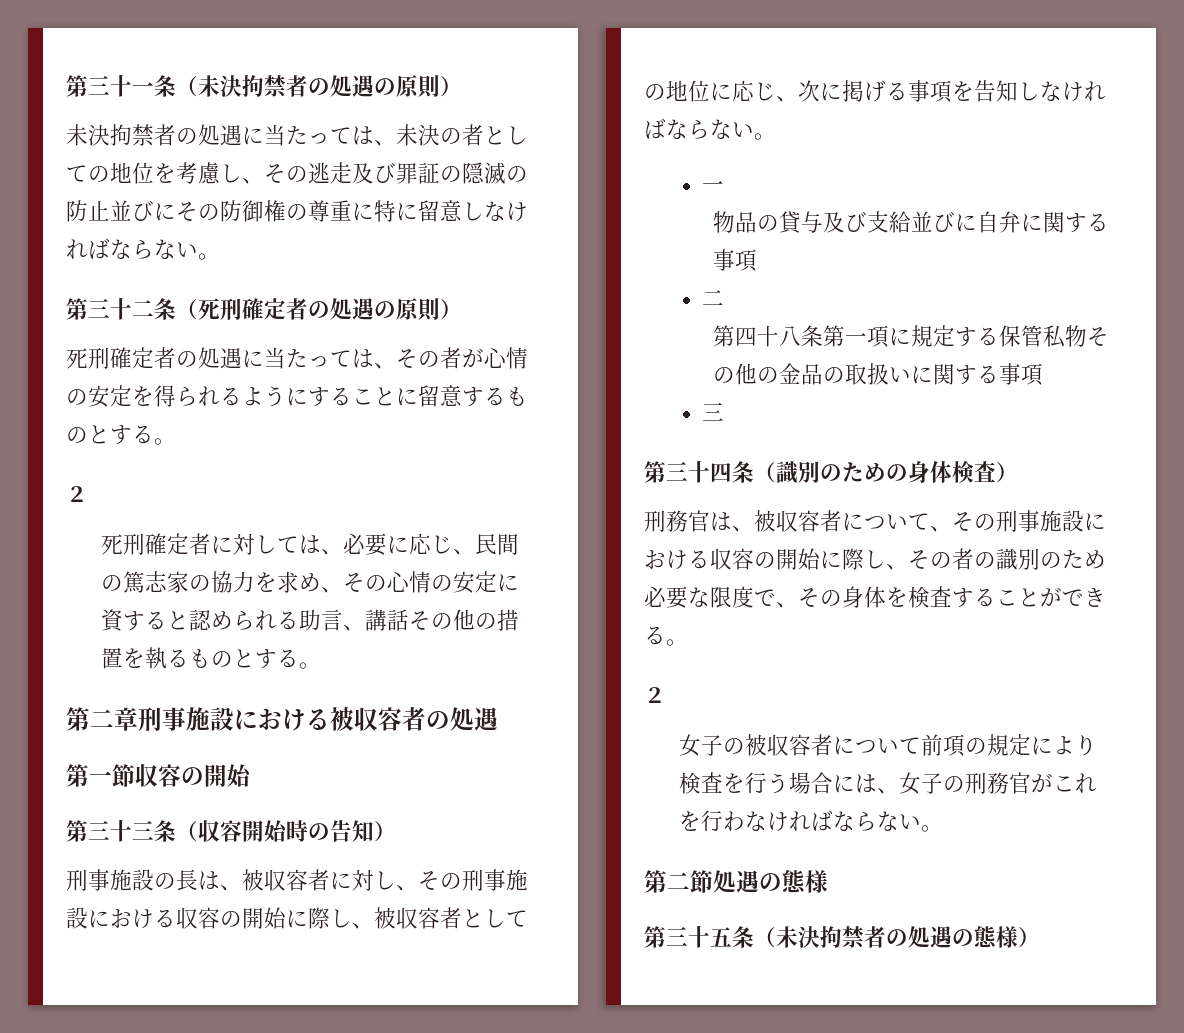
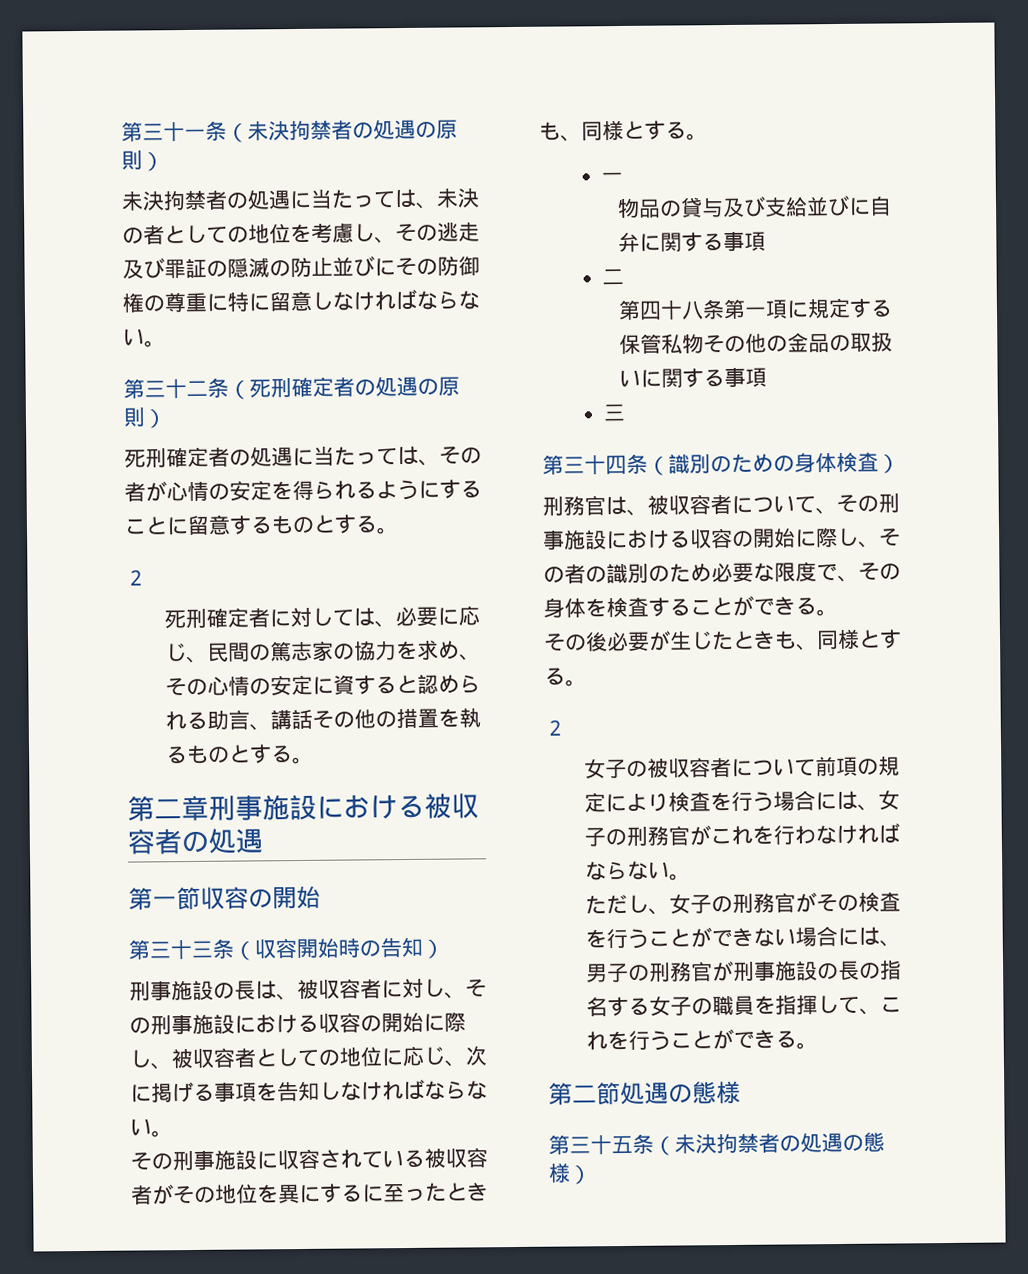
+ その刑事施設に収容されている被収容者がその地位を異にするに至ったときも、同様とする。
+ その後必要が生じたときも、同様とする。
+ ただし、女子の刑務官がその検査を行うことができない場合には、男子の刑務官が刑事施設の長の指名する女子の職員を指揮して、これを行うことができる。

